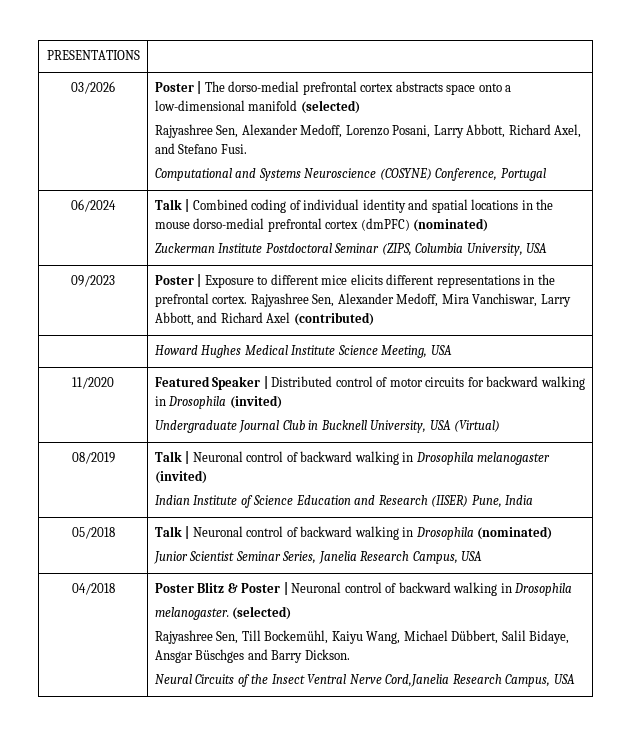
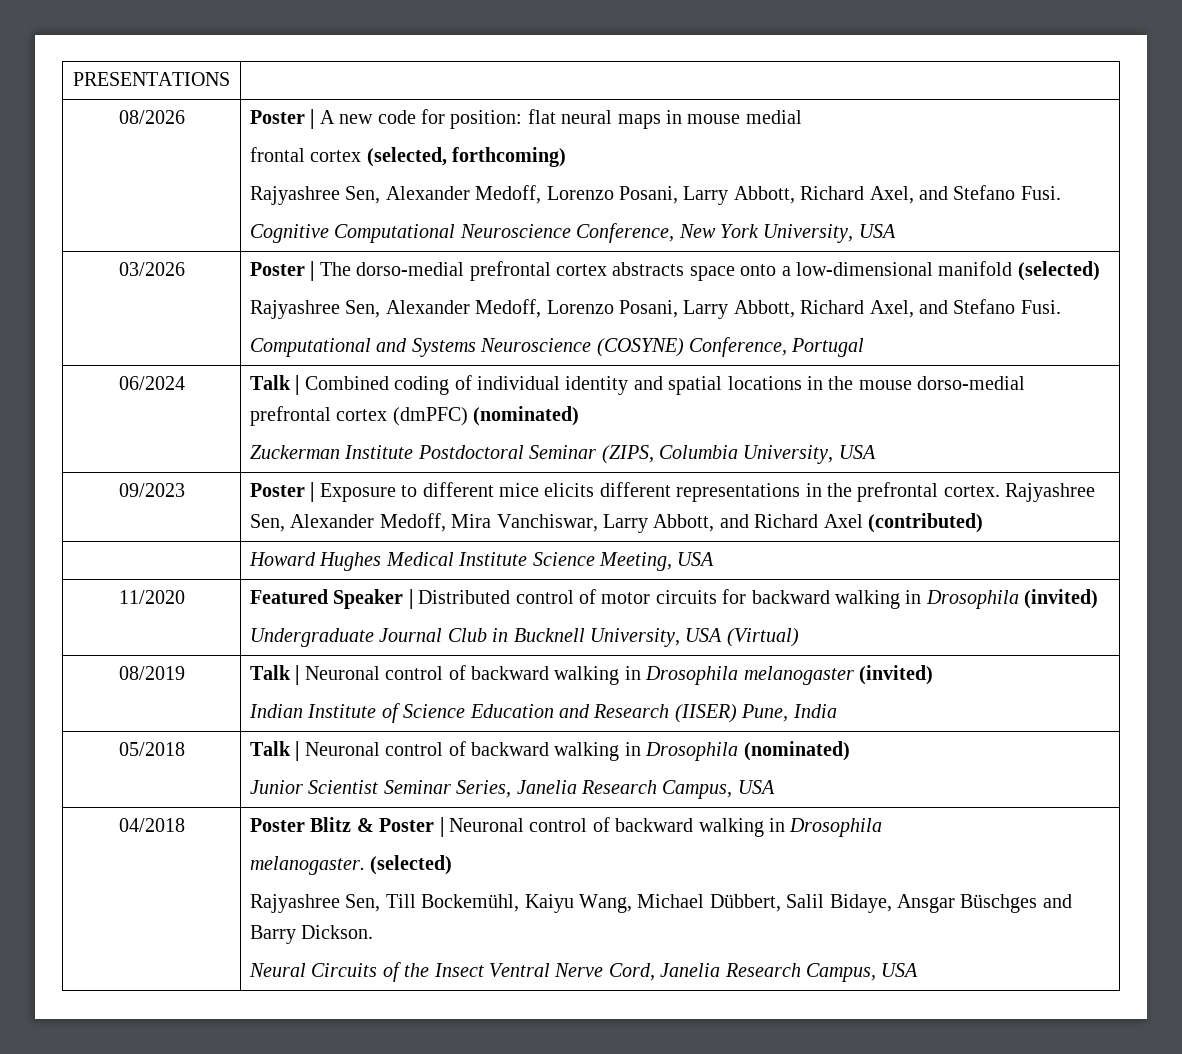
+ 08/2026 | Poster | A new code for position: flat neural maps in mouse medial
+ frontal cortex (selected, forthcoming)
+ Rajyashree Sen, Alexander Medoff, Lorenzo Posani, Larry Abbott, Richard Axel, and Stefano Fusi.
+ Cognitive Computational Neuroscience Conference, New York University, USA
- Neural Circuits of the Insect Ventral Nerve Cord,Janelia Research Campus, USA
+ Neural Circuits of the Insect Ventral Nerve Cord, Janelia Research Campus, USA

